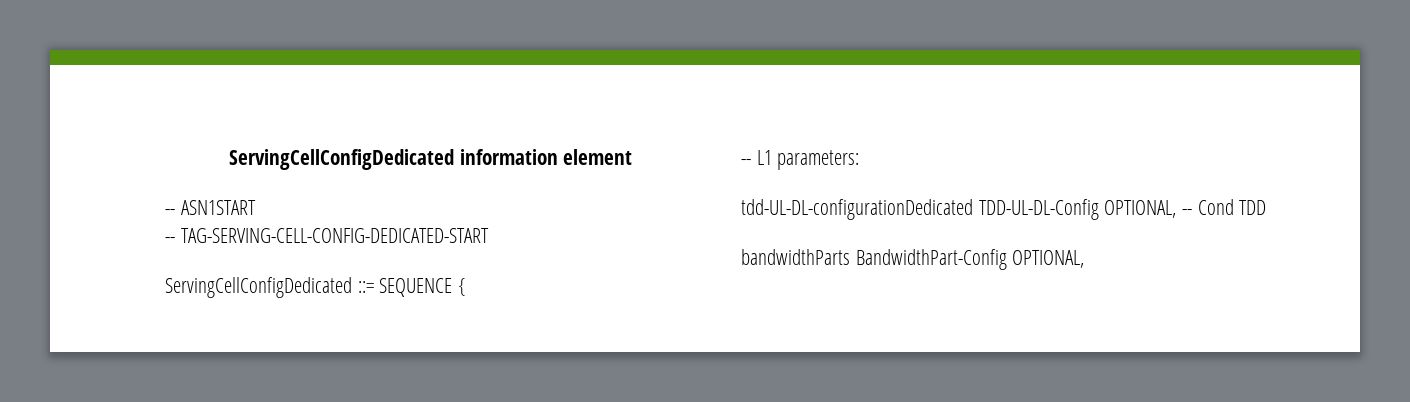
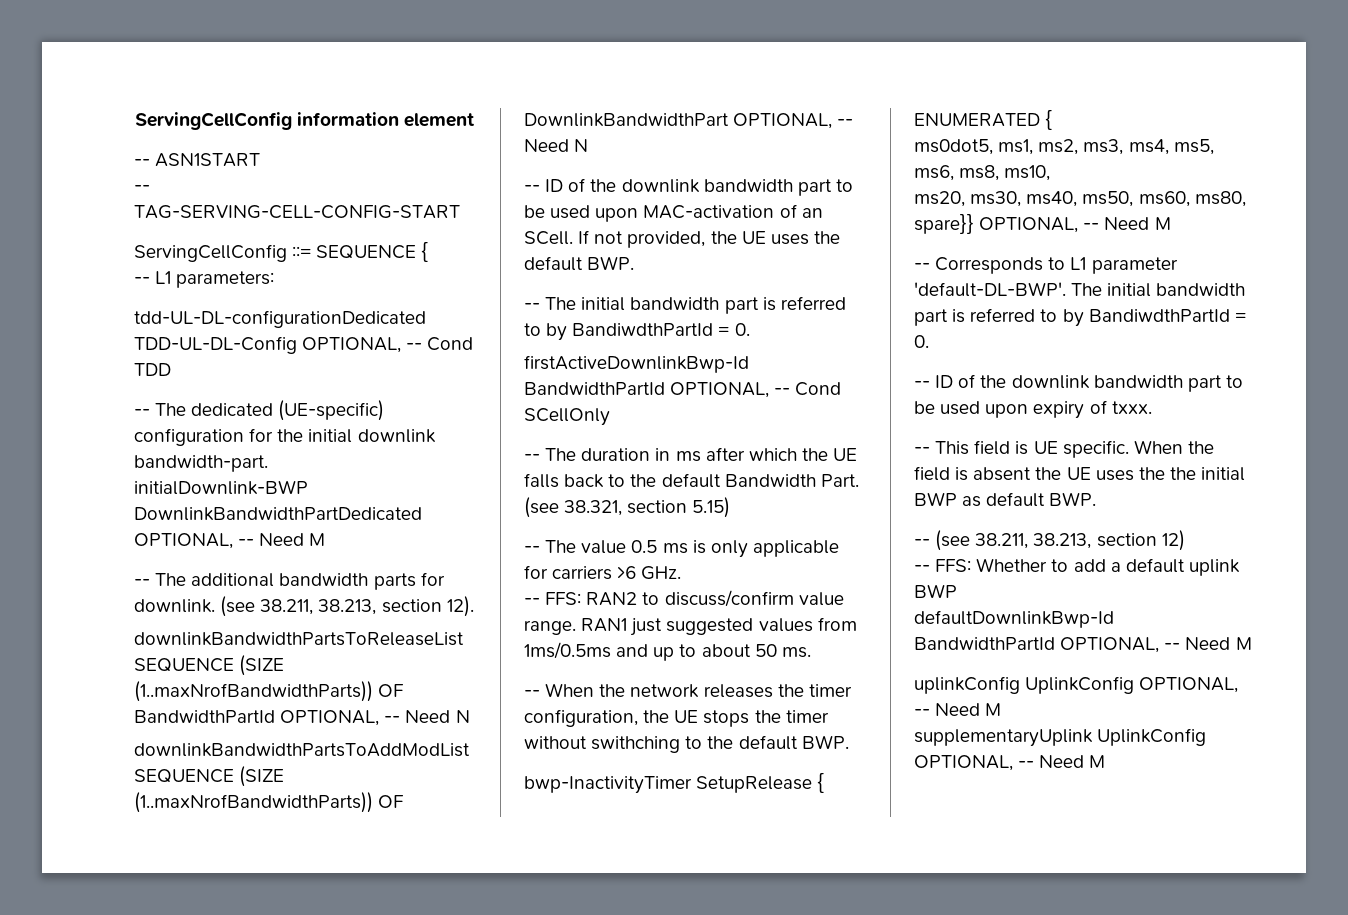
- ServingCellConfigDedicated information element
+ ServingCellConfig information element
- -- TAG-SERVING-CELL-CONFIG-DEDICATED-START
- ServingCellConfigDedicated ::= SEQUENCE {
+ -- TAG-SERVING-CELL-CONFIG-START
+ ServingCellConfig ::= SEQUENCE {
- bandwidthParts BandwidthPart-Config OPTIONAL,
+ -- The dedicated (UE-specific) configuration for the initial downlink bandwidth-part.
+ initialDownlink-BWP DownlinkBandwidthPartDedicated OPTIONAL, -- Need M
+ -- The additional bandwidth parts for downlink. (see 38.211, 38.213, section 12).
+ downlinkBandwidthPartsToReleaseList SEQUENCE (SIZE (1..maxNrofBandwidthParts)) OF BandwidthPartId OPTIONAL, -- Need N
+ downlinkBandwidthPartsToAddModList SEQUENCE (SIZE (1..maxNrofBandwidthParts)) OF DownlinkBandwidthPart OPTIONAL, -- Need N
+ -- ID of the downlink bandwidth part to be used upon MAC-activation of an SCell. If not provided, the UE uses the default BWP.
+ -- The initial bandwidth part is referred to by BandiwdthPartId = 0.
+ firstActiveDownlinkBwp-Id BandwidthPartId OPTIONAL, -- Cond SCellOnly
+ -- The duration in ms after which the UE falls back to the default Bandwidth Part. (see 38.321, section 5.15)
+ -- The value 0.5 ms is only applicable for carriers >6 GHz.
+ -- FFS: RAN2 to discuss/confirm value range. RAN1 just suggested values from 1ms/0.5ms and up to about 50 ms.
+ -- When the network releases the timer configuration, the UE stops the timer without swithching to the default BWP.
+ bwp-InactivityTimer SetupRelease { ENUMERATED {
+ ms0dot5, ms1, ms2, ms3, ms4, ms5, ms6, ms8, ms10,
+ ms20, ms30, ms40, ms50, ms60, ms80, spare}} OPTIONAL, -- Need M
+ -- Corresponds to L1 parameter 'default-DL-BWP'. The initial bandwidth part is referred to by BandiwdthPartId = 0.
+ -- ID of the downlink bandwidth part to be used upon expiry of txxx.
+ -- This field is UE specific. When the field is absent the UE uses the the initial BWP as default BWP.
+ -- (see 38.211, 38.213, section 12)
+ -- FFS: Whether to add a default uplink BWP
+ defaultDownlinkBwp-Id BandwidthPartId OPTIONAL, -- Need M
+ uplinkConfig UplinkConfig OPTIONAL, -- Need M
+ supplementaryUplink UplinkConfig OPTIONAL, -- Need M

